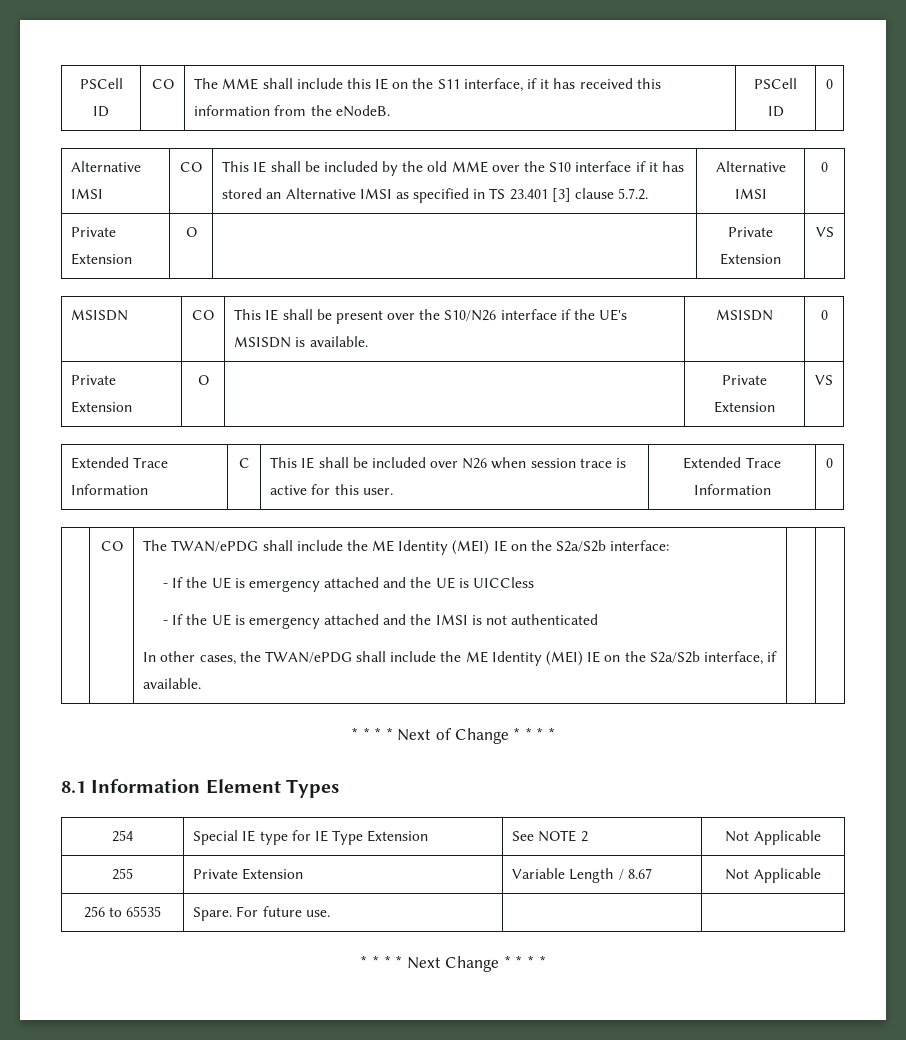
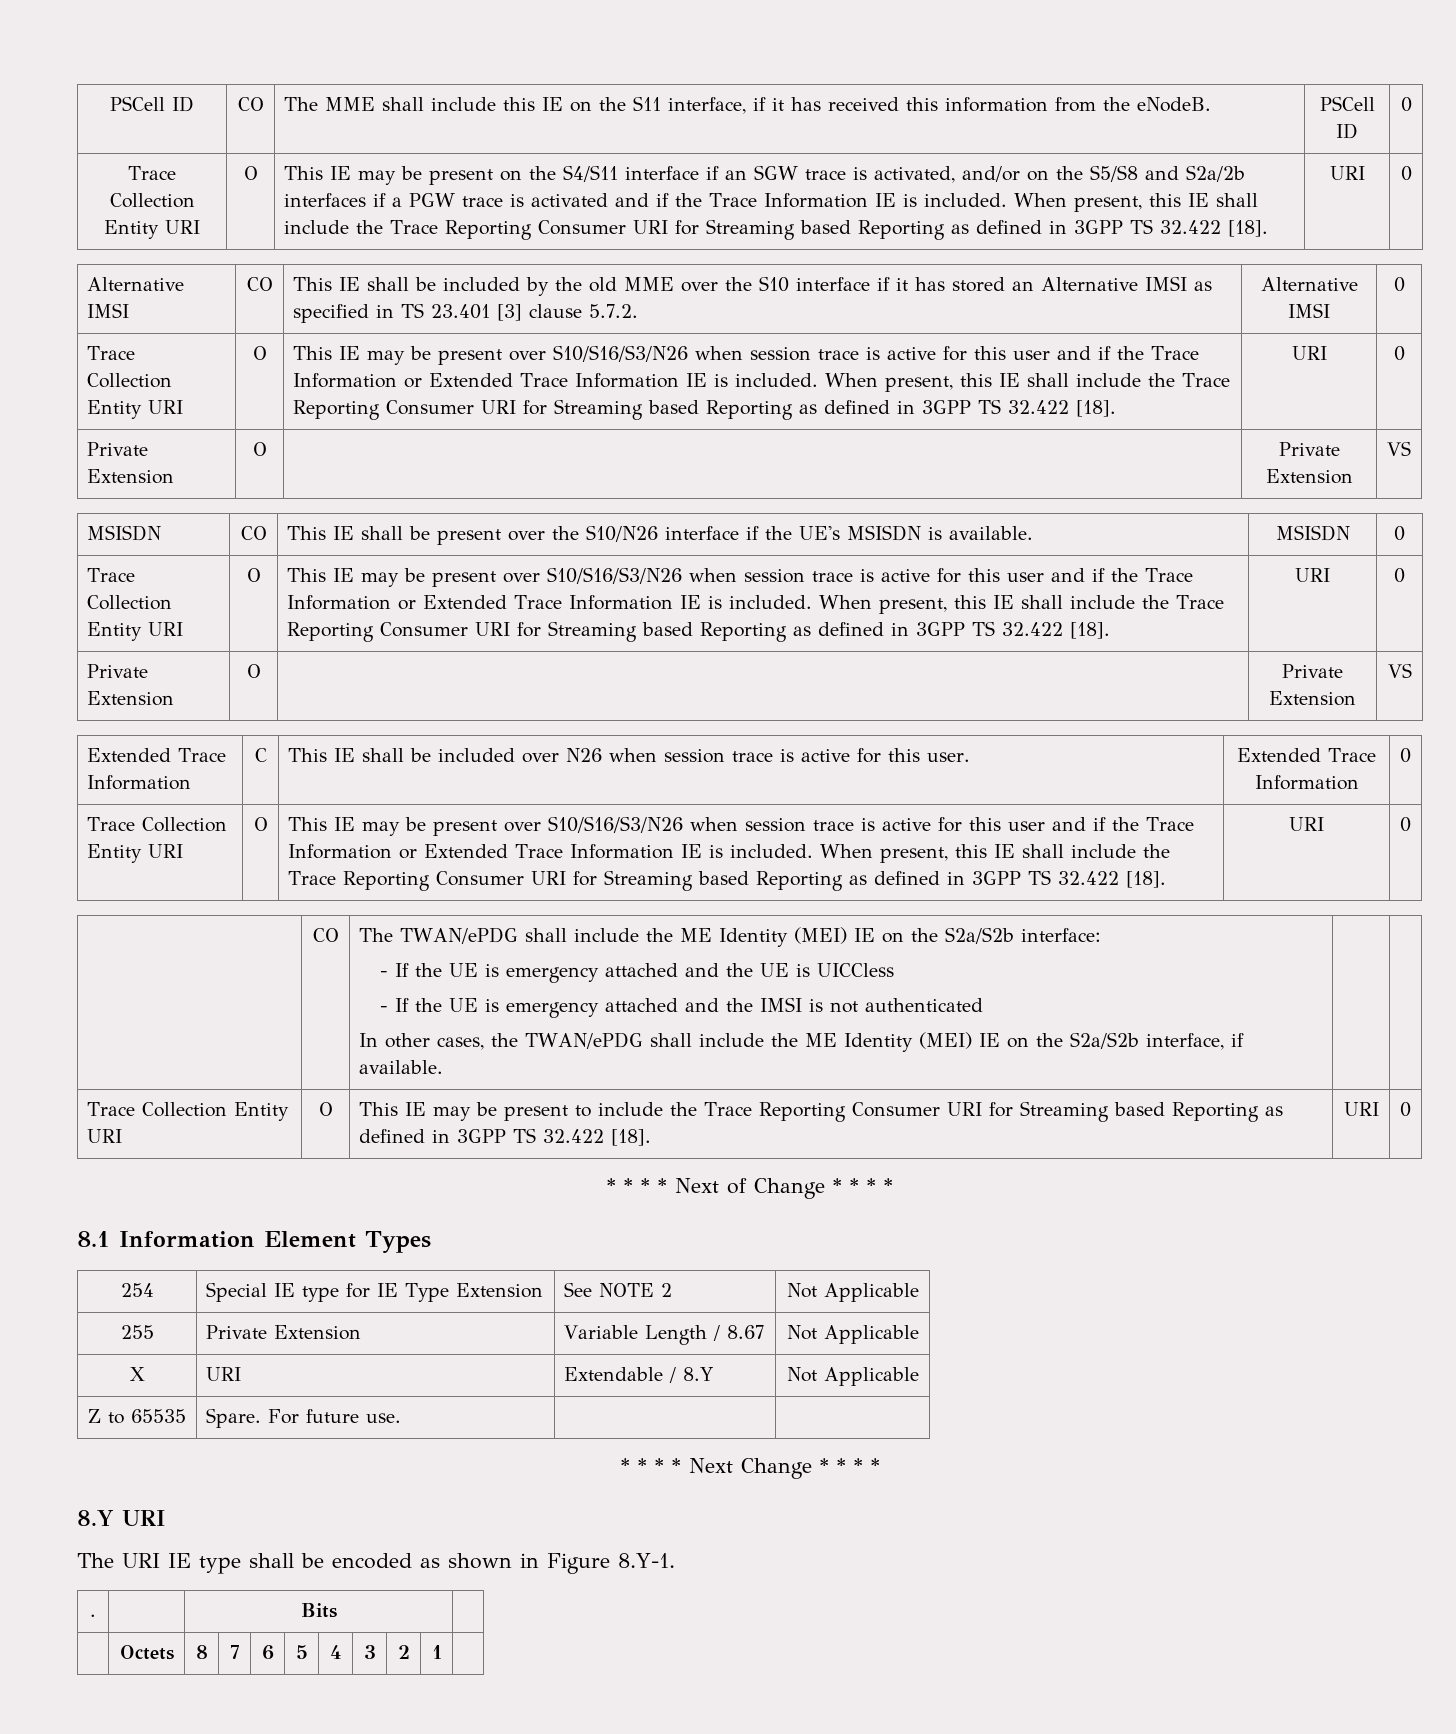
+ Trace Collection Entity URI | O | This IE may be present on the S4/S11 interface if an SGW trace is activated, and/or on the S5/S8 and S2a/2b interfaces if a PGW trace is activated and if the Trace Information IE is included. When present, this IE shall include the Trace Reporting Consumer URI for Streaming based Reporting as defined in 3GPP TS 32.422 [18]. | URI | 0
  Alternative IMSI | CO | This IE shall be included by the old MME over the S10 interface if it has stored an Alternative IMSI as specified in TS 23.401 [3] clause 5.7.2. | Alternative IMSI | 0
+ Trace Collection Entity URI | O | This IE may be present over S10/S16/S3/N26 when session trace is active for this user and if the Trace Information or Extended Trace Information IE is included. When present, this IE shall include the Trace Reporting Consumer URI for Streaming based Reporting as defined in 3GPP TS 32.422 [18]. | URI | 0
  MSISDN | CO | This IE shall be present over the S10/N26 interface if the UE's MSISDN is available. | MSISDN | 0
+ Trace Collection Entity URI | O | This IE may be present over S10/S16/S3/N26 when session trace is active for this user and if the Trace Information or Extended Trace Information IE is included. When present, this IE shall include the Trace Reporting Consumer URI for Streaming based Reporting as defined in 3GPP TS 32.422 [18]. | URI | 0
  Extended Trace Information | C | This IE shall be included over N26 when session trace is active for this user. | Extended Trace Information | 0
+ Trace Collection Entity URI | O | This IE may be present over S10/S16/S3/N26 when session trace is active for this user and if the Trace Information or Extended Trace Information IE is included. When present, this IE shall include the Trace Reporting Consumer URI for Streaming based Reporting as defined in 3GPP TS 32.422 [18]. | URI | 0
+ Trace Collection Entity URI | O | This IE may be present to include the Trace Reporting Consumer URI for Streaming based Reporting as defined in 3GPP TS 32.422 [18]. | URI | 0
- 256 to 65535 | Spare. For future use. | |
+ X | URI | Extendable / 8.Y | Not Applicable
+ Z to 65535 | Spare. For future use. | |
+ 8.Y URI
+ The URI IE type shall be encoded as shown in Figure 8.Y-1.
+ . | | Bits |
+ | Octets | 8 | 7 | 6 | 5 | 4 | 3 | 2 | 1 |

